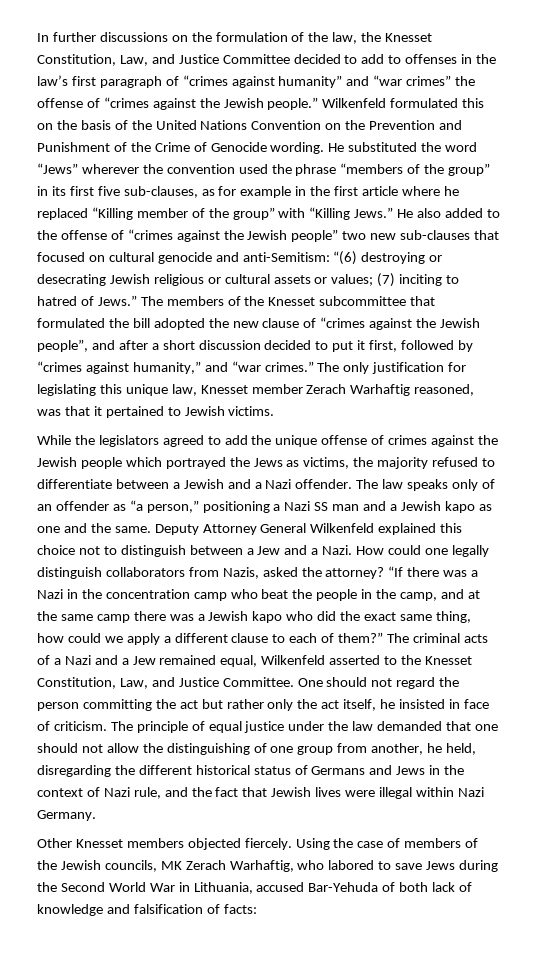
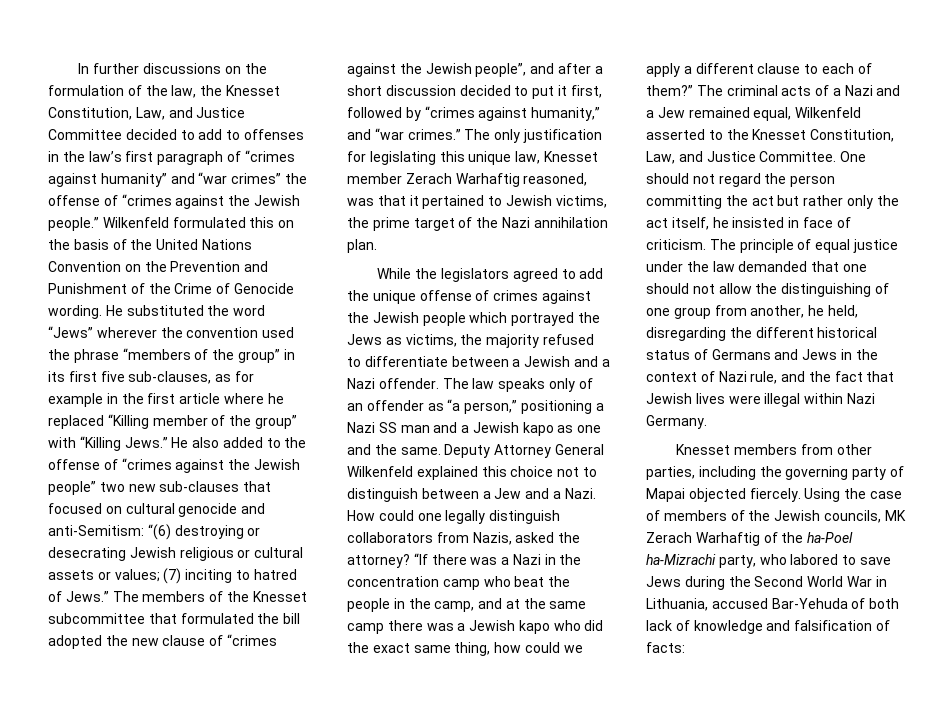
- The only justification for legislating this unique law, Knesset member Zerach Warhaftig reasoned, was that it pertained to Jewish victims.
+ The only justification for legislating this unique law, Knesset member Zerach Warhaftig reasoned, was that it pertained to Jewish victims, the prime target of the Nazi annihilation plan.
- Other Knesset members objected fiercely.
+ Knesset members from other parties, including the governing party of Mapai objected fiercely.
- Using the case of members of the Jewish councils, MK Zerach Warhaftig, who labored to save Jews during the Second World War in Lithuania, accused Bar-Yehuda of both lack of knowledge and falsification of facts:
+ Using the case of members of the Jewish councils, MK Zerach Warhaftig of the ha-Poel ha-Mizrachi party, who labored to save Jews during the Second World War in Lithuania, accused Bar-Yehuda of both lack of knowledge and falsification of facts:

